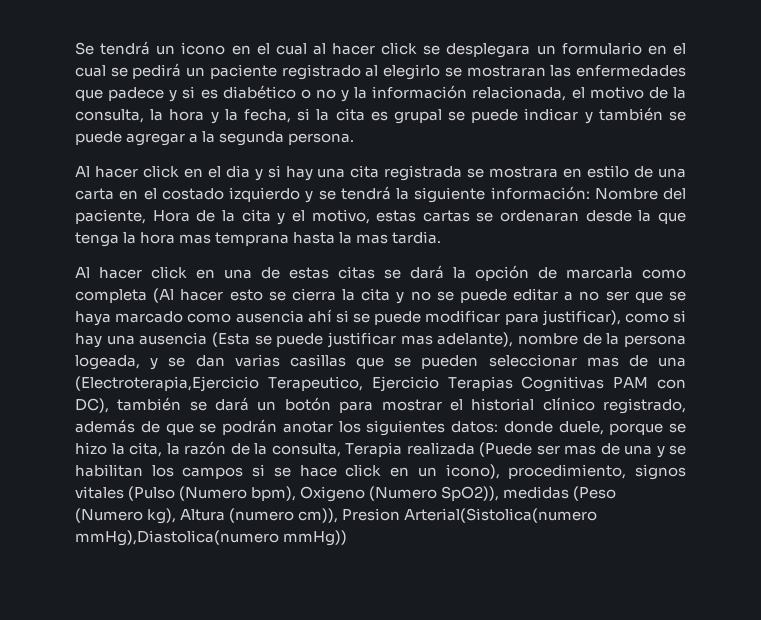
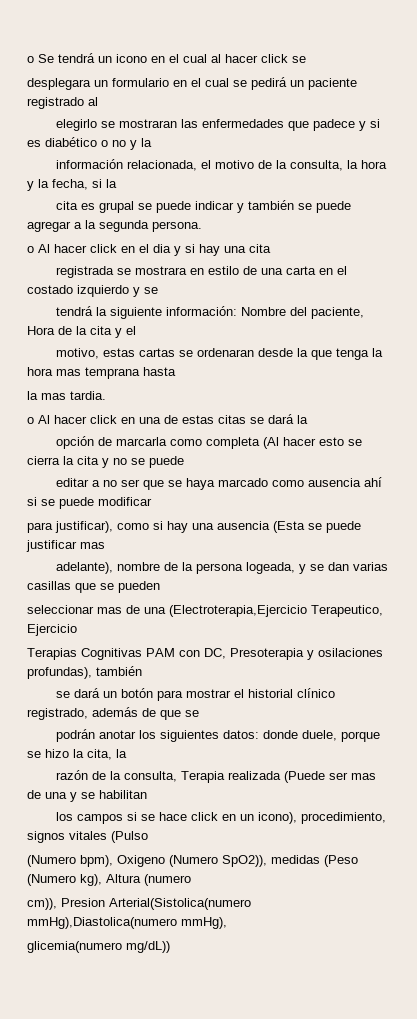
- Se tendrá un icono en el cual al hacer click se desplegara un formulario en el cual se pedirá un paciente registrado al elegirlo se mostraran las enfermedades que padece y si es diabético o no y la información relacionada, el motivo de la consulta, la hora y la fecha, si la cita es grupal se puede indicar y también se puede agregar a la segunda persona.
+ o Se tendrá un icono en el cual al hacer click se
+ desplegara un formulario en el cual se pedirá un paciente registrado al
+ elegirlo se mostraran las enfermedades que padece y si es diabético o no y la
+ información relacionada, el motivo de la consulta, la hora y la fecha, si la
+ cita es grupal se puede indicar y también se puede agregar a la segunda persona.
- Al hacer click en el dia y si hay una cita registrada se mostrara en estilo de una carta en el costado izquierdo y se tendrá la siguiente información: Nombre del paciente, Hora de la cita y el motivo, estas cartas se ordenaran desde la que tenga la hora mas temprana hasta la mas tardia.
+ o Al hacer click en el dia y si hay una cita
+ registrada se mostrara en estilo de una carta en el costado izquierdo y se
+ tendrá la siguiente información: Nombre del paciente, Hora de la cita y el
+ motivo, estas cartas se ordenaran desde la que tenga la hora mas temprana hasta
+ la mas tardia.
- Al hacer click en una de estas citas se dará la opción de marcarla como completa (Al hacer esto se cierra la cita y no se puede editar a no ser que se haya marcado como ausencia ahí si se puede modificar para justificar), como si hay una ausencia (Esta se puede justificar mas adelante), nombre de la persona logeada, y se dan varias casillas que se pueden seleccionar mas de una (Electroterapia,Ejercicio Terapeutico, Ejercicio Terapias Cognitivas PAM con DC), también se dará un botón para mostrar el historial clínico registrado, además de que se podrán anotar los siguientes datos:
+ o Al hacer click en una de estas citas se dará la
+ opción de marcarla como completa (Al hacer esto se cierra la cita y no se puede
+ editar a no ser que se haya marcado como ausencia ahí si se puede modificar
+ para justificar), como si hay una ausencia (Esta se puede justificar mas
+ adelante), nombre de la persona logeada, y se dan varias casillas que se pueden
+ seleccionar mas de una (Electroterapia,Ejercicio Terapeutico, Ejercicio
+ Terapias Cognitivas PAM con DC, Presoterapia y osilaciones profundas), también
+ se dará un botón para mostrar el historial clínico registrado, además de que se
+ podrán anotar los siguientes datos:
- donde duele, porque se hizo la cita, la razón de la consulta, Terapia realizada (Puede ser mas de una y se habilitan los campos si se hace click en un icono), procedimiento, signos vitales (Pulso (Numero bpm), Oxigeno (Numero SpO2)), medidas (Peso (Numero kg), Altura (numero cm)), Presion Arterial(Sistolica(numero mmHg),Diastolica(numero mmHg))
+ donde duele, porque se hizo la cita, la
+ razón de la consulta, Terapia realizada (Puede ser mas de una y se habilitan
+ los campos si se hace click en un icono), procedimiento, signos vitales (Pulso
+ (Numero bpm), Oxigeno (Numero SpO2)), medidas (Peso (Numero kg), Altura (numero
+ cm)), Presion Arterial(Sistolica(numero mmHg),Diastolica(numero mmHg),
+ glicemia(numero mg/dL))

